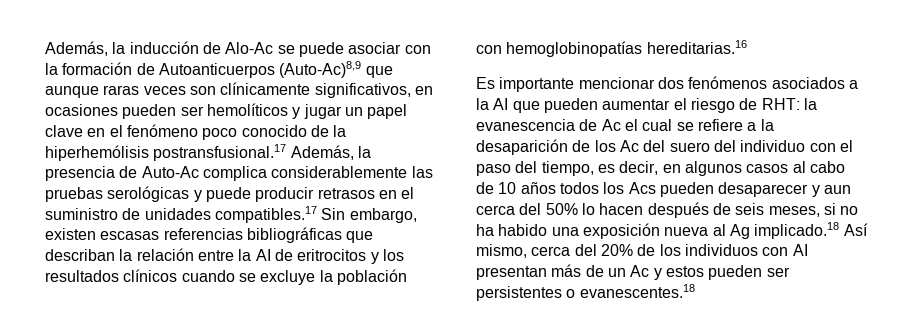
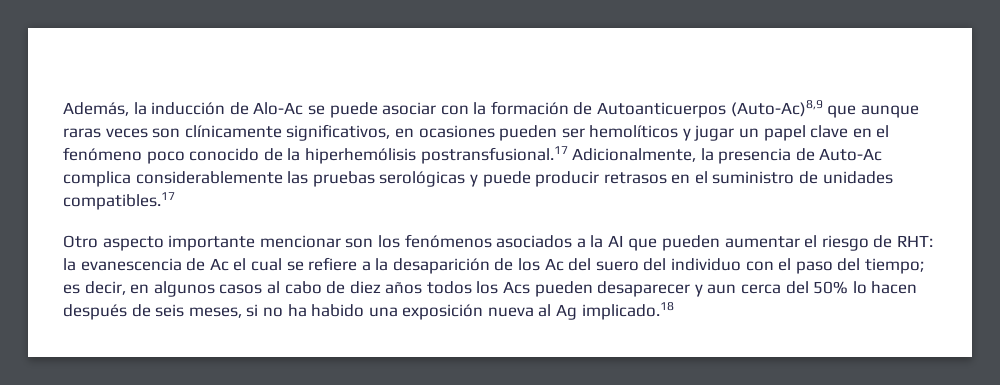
- Además, la inducción de Alo-Ac se puede asociar con la formación de Autoanticuerpos (Auto-Ac)8,9 que aunque raras veces son clínicamente significativos, en ocasiones pueden ser hemolíticos y jugar un papel clave en el fenómeno poco conocido de la hiperhemólisis postransfusional.17 Además, la presencia de Auto-Ac complica considerablemente las pruebas serológicas y puede producir retrasos en el suministro de unidades compatibles.17 Sin embargo, existen escasas referencias bibliográficas que describan la relación entre la AI de eritrocitos y los resultados clínicos cuando se excluye la población con hemoglobinopatías hereditarias.16
- Es importante mencionar dos fenómenos asociados a la AI que pueden aumentar el riesgo de RHT:
+ Además, la inducción de Alo-Ac se puede asociar con la formación de Autoanticuerpos (Auto-Ac)8,9 que aunque raras veces son clínicamente significativos, en ocasiones pueden ser hemolíticos y jugar un papel clave en el fenómeno poco conocido de la hiperhemólisis postransfusional.17 Adicionalmente, la presencia de Auto-Ac complica considerablemente las pruebas serológicas y puede producir retrasos en el suministro de unidades compatibles.17
+ Otro aspecto importante mencionar son los fenómenos asociados a la AI que pueden aumentar el riesgo de RHT:
- la evanescencia de Ac el cual se refiere a la desaparición de los Ac del suero del individuo con el paso del tiempo, es decir, en algunos casos al cabo de 10 años todos los Acs pueden desaparecer y aun cerca del 50% lo hacen después de seis meses, si no ha habido una exposición nueva al Ag implicado.18 Así mismo, cerca del 20% de los individuos con AI presentan más de un Ac y estos pueden ser persistentes o evanescentes.18
+ la evanescencia de Ac el cual se refiere a la desaparición de los Ac del suero del individuo con el paso del tiempo; es decir, en algunos casos al cabo de diez años todos los Acs pueden desaparecer y aun cerca del 50% lo hacen después de seis meses, si no ha habido una exposición nueva al Ag implicado.18

